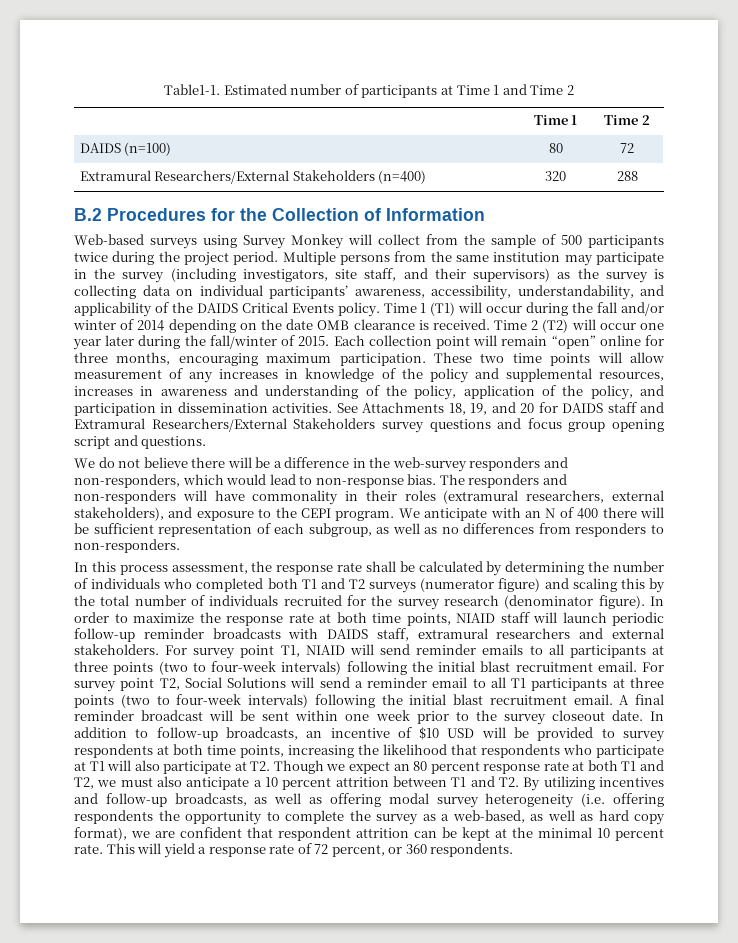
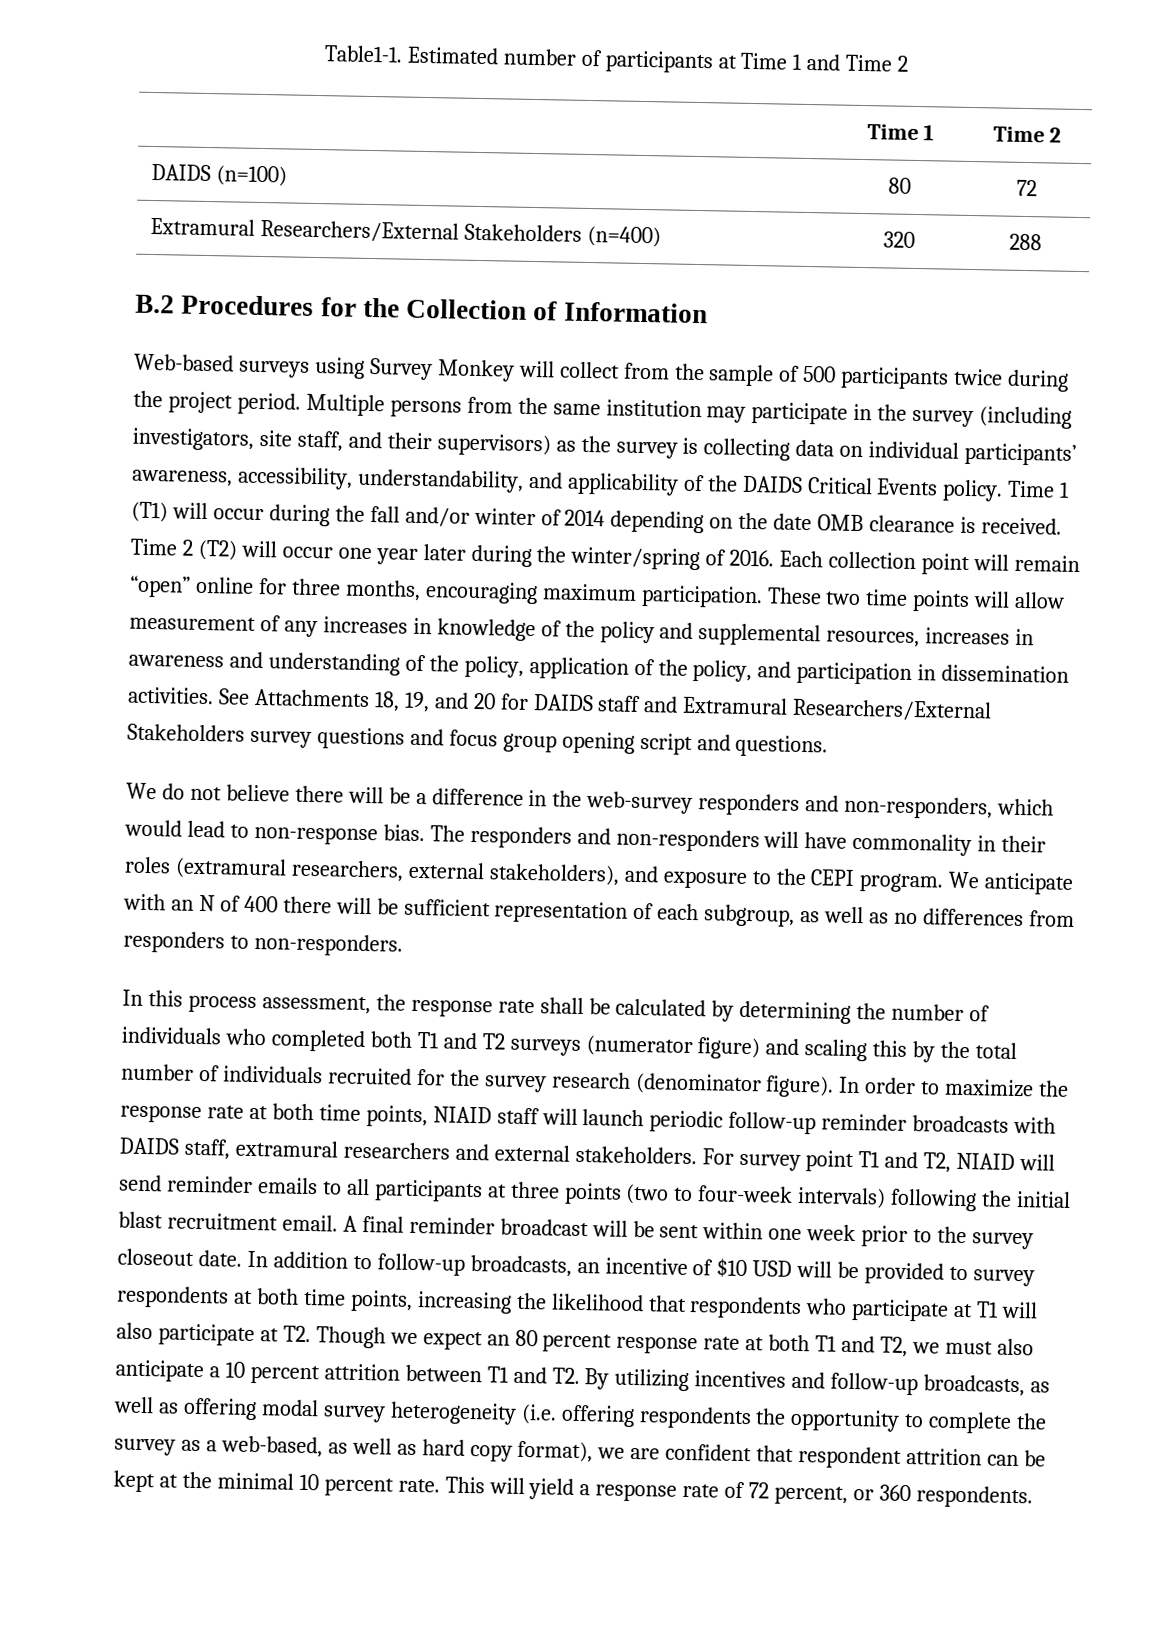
- Time 2 (T2) will occur one year later during the fall/winter of 2015.
+ Time 2 (T2) will occur one year later during the winter/spring of 2016.
- For survey point T1, NIAID will send reminder emails to all participants at three points (two to four-week intervals) following the initial blast recruitment email.
+ For survey point T1 and T2, NIAID will send reminder emails to all participants at three points (two to four-week intervals) following the initial blast recruitment email.
- For survey point T2, Social Solutions will send a reminder email to all T1 participants at three points (two to four-week intervals) following the initial blast recruitment email.

